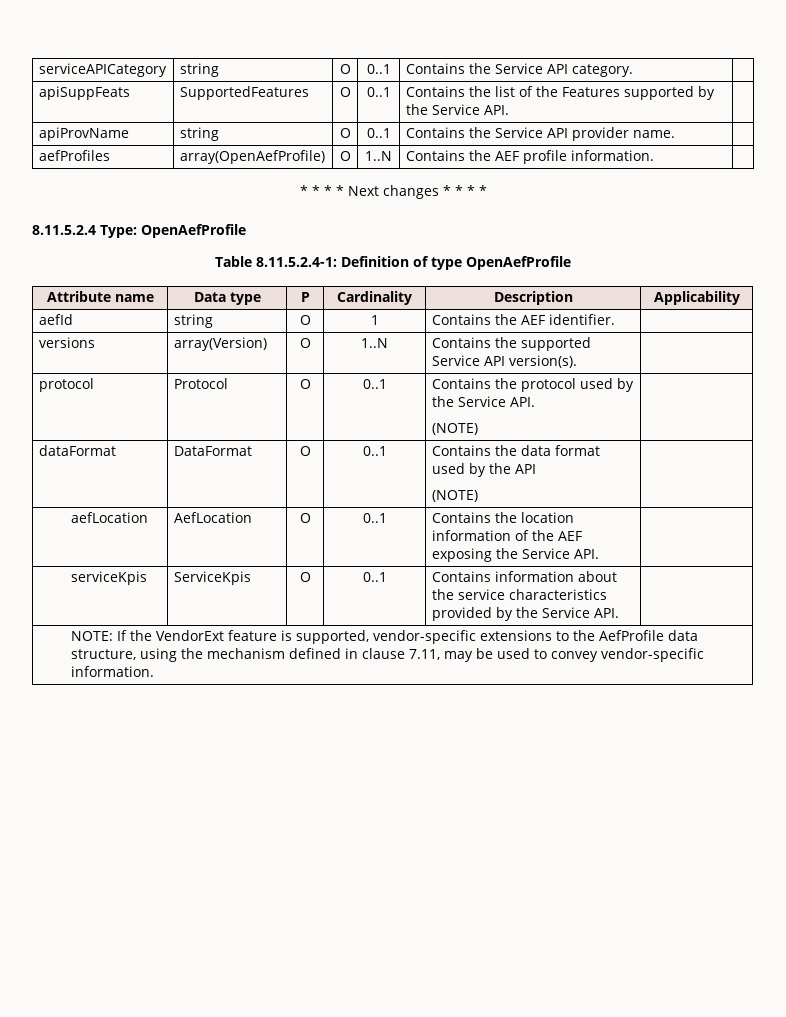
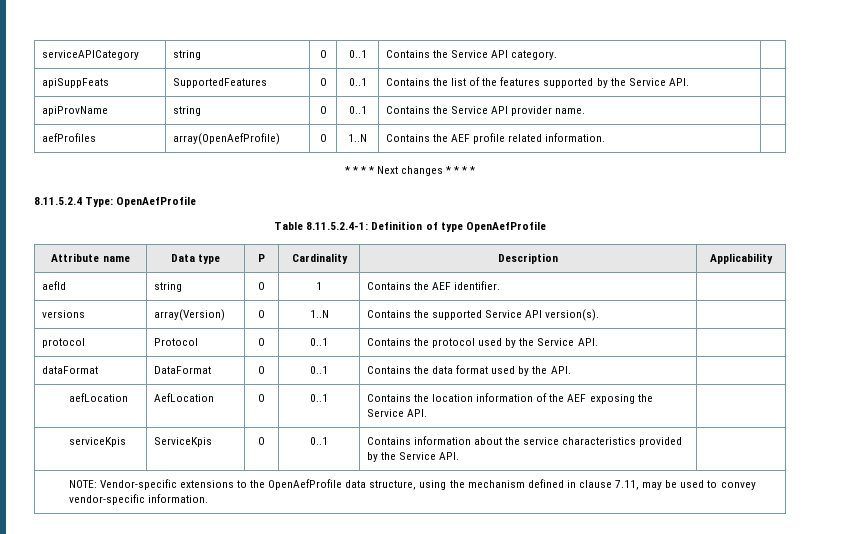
- apiSuppFeats | SupportedFeatures | O | 0..1 | Contains the list of the Features supported by the Service API. |
+ apiSuppFeats | SupportedFeatures | O | 0..1 | Contains the list of the features supported by the Service API. |
- aefProfiles | array(OpenAefProfile) | O | 1..N | Contains the AEF profile information. |
+ aefProfiles | array(OpenAefProfile) | O | 1..N | Contains the AEF profile related information. |
- protocol | Protocol | O | 0..1 | Contains the protocol used by the Service API.
- (NOTE) |
+ protocol | Protocol | O | 0..1 | Contains the protocol used by the Service API. |
- dataFormat | DataFormat | O | 0..1 | Contains the data format used by the API
- (NOTE) |
+ dataFormat | DataFormat | O | 0..1 | Contains the data format used by the API. |
- NOTE: If the VendorExt feature is supported, vendor-specific extensions to the AefProfile data structure, using the mechanism defined in clause 7.11, may be used to convey vendor-specific information.
+ NOTE: Vendor-specific extensions to the OpenAefProfile data structure, using the mechanism defined in clause 7.11, may be used to convey vendor-specific information.

